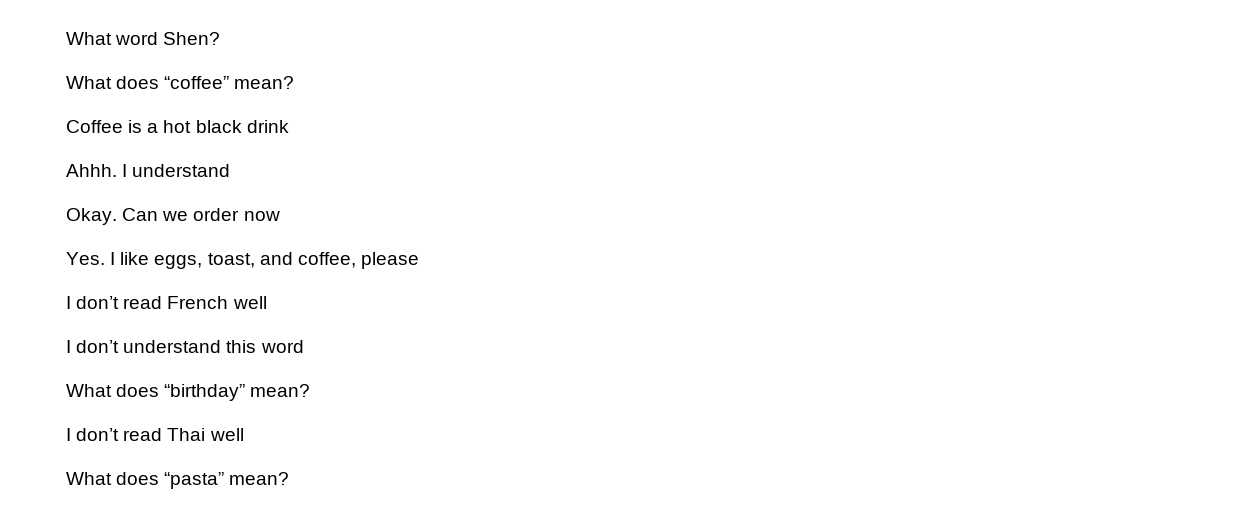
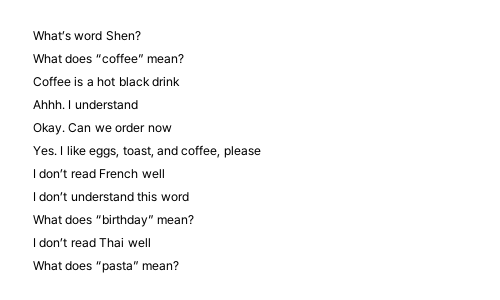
- What word Shen?
+ What’s word Shen?

